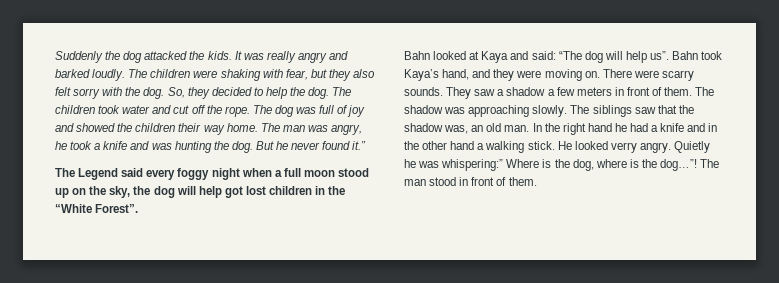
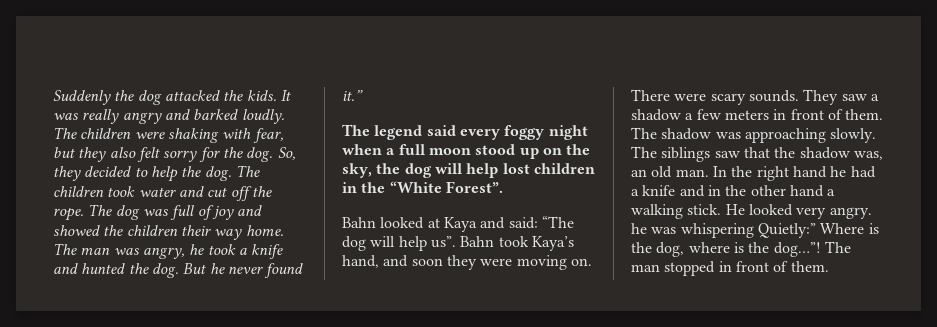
- The children were shaking with fear, but they also felt sorry with the dog.
+ The children were shaking with fear, but they also felt sorry for the dog.
- The man was angry, he took a knife and was hunting the dog.
+ The man was angry, he took a knife and hunted the dog.
- The Legend said every foggy night when a full moon stood up on the sky, the dog will help got lost children in the “White Forest”.
+ The legend said every foggy night when a full moon stood up on the sky, the dog will help lost children in the “White Forest”.
- Bahn took Kaya’s hand, and they were moving on.
+ Bahn took Kaya’s hand, and soon they were moving on.
- There were scarry sounds.
+ There were scary sounds.
- He looked verry angry. Quietly he was whispering:” Where is the dog, where is the dog…”!
+ He looked very angry. he was whispering Quietly:” Where is the dog, where is the dog…”!
- The man stood in front of them.
+ The man stopped in front of them.

